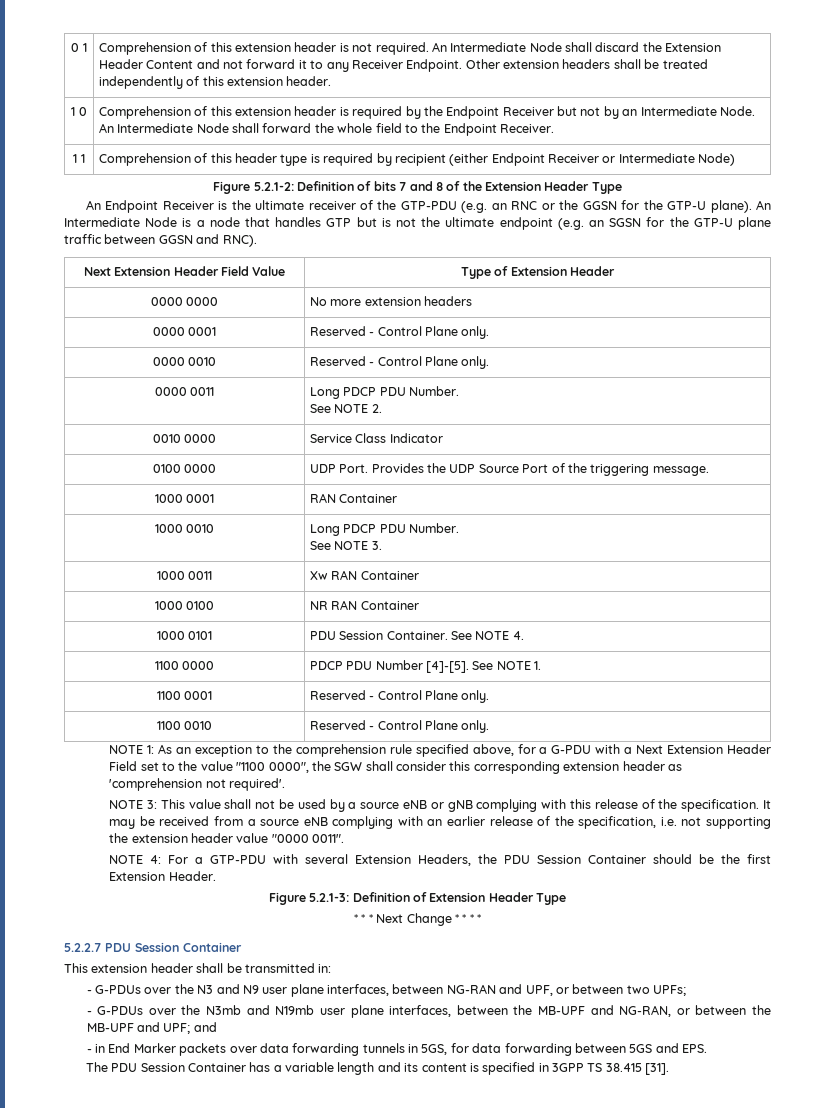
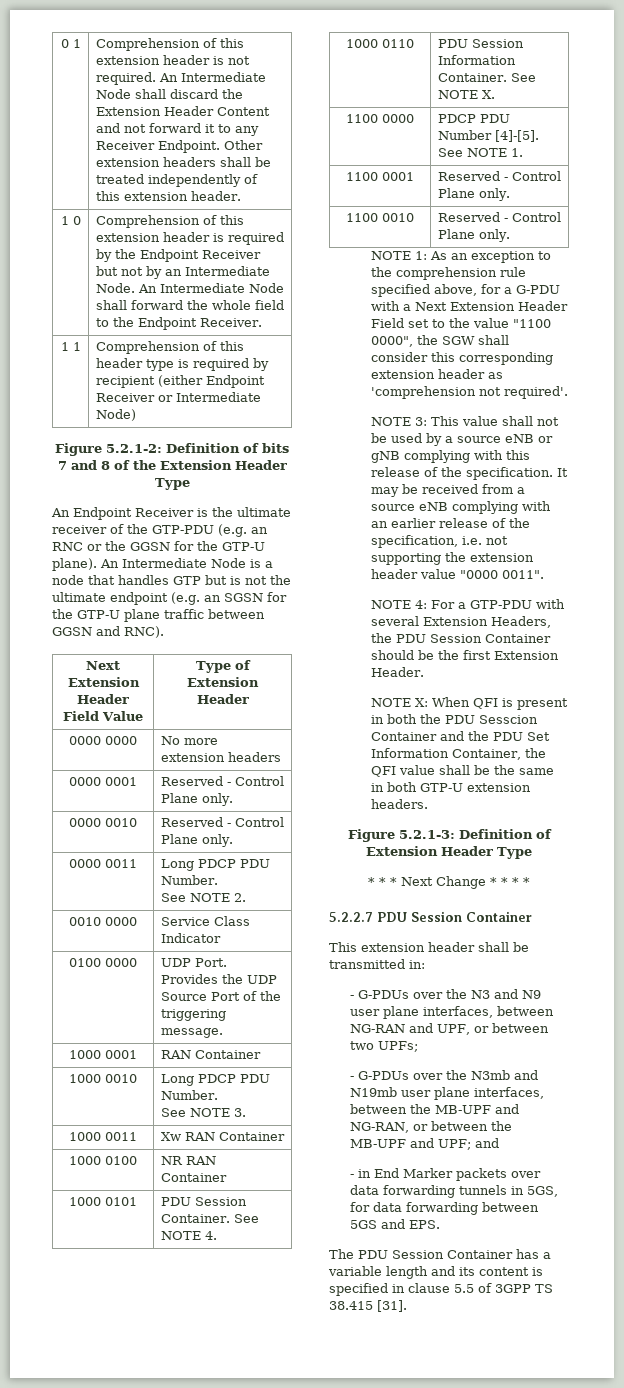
+ 1000 0110 | PDU Session Information Container. See NOTE X.
+ NOTE X: When QFI is present in both the PDU Sesscion Container and the PDU Set Information Container, the QFI value shall be the same in both GTP-U extension headers.
- The PDU Session Container has a variable length and its content is specified in 3GPP TS 38.415 [31].
+ The PDU Session Container has a variable length and its content is specified in clause 5.5 of 3GPP TS 38.415 [31].

